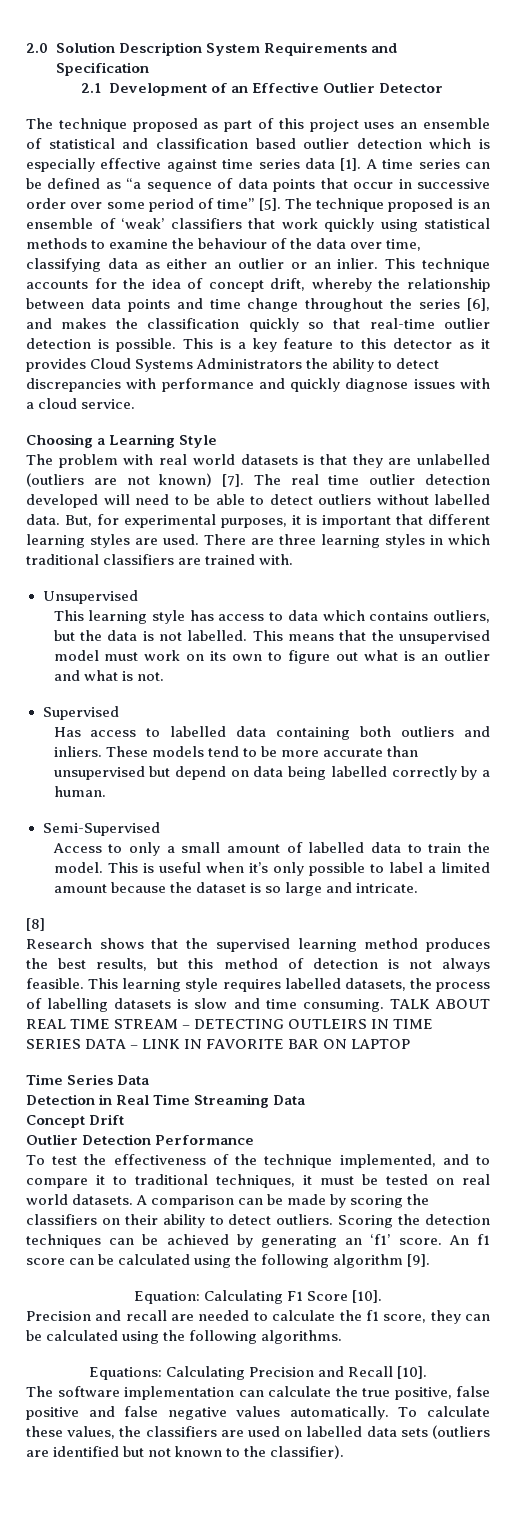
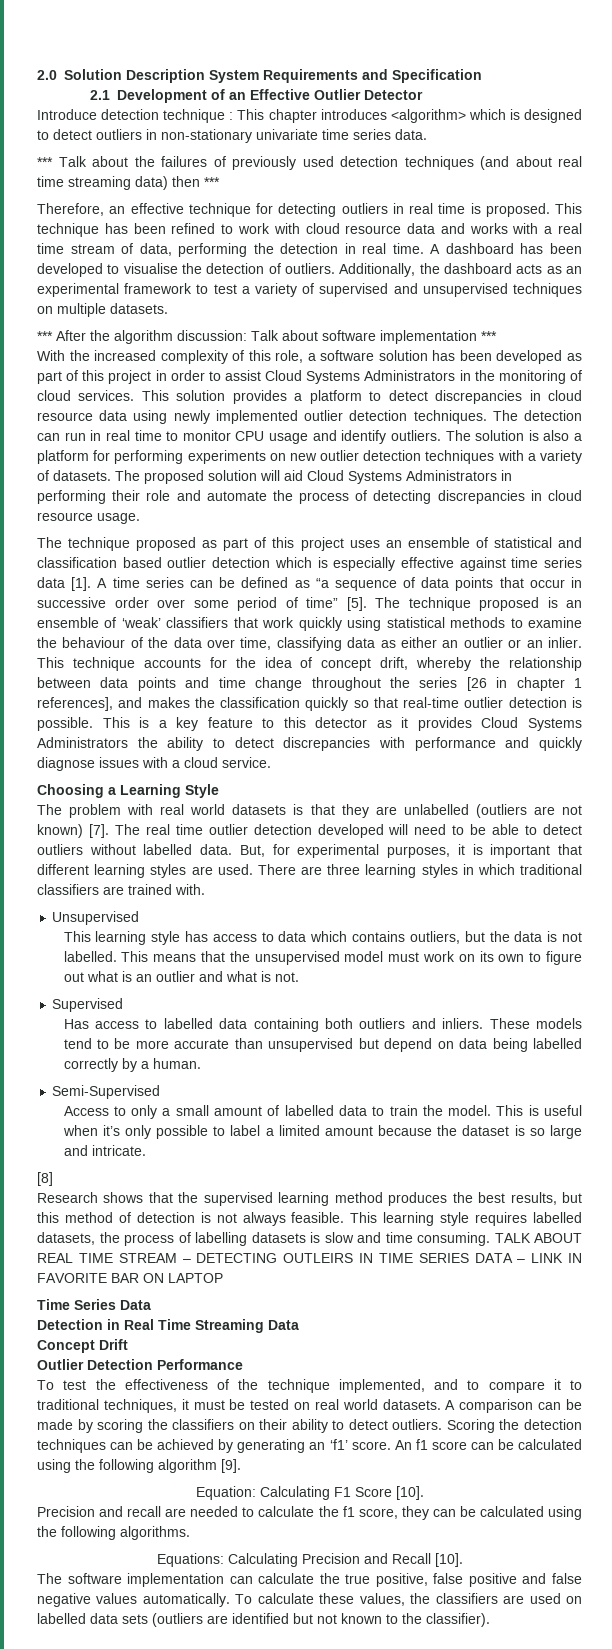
+ Introduce detection technique : This chapter introduces <algorithm> which is designed to detect outliers in non-stationary univariate time series data.
+ *** Talk about the failures of previously used detection techniques (and about real time streaming data) then ***
+ Therefore, an effective technique for detecting outliers in real time is proposed. This technique has been refined to work with cloud resource data and works with a real time stream of data, performing the detection in real time. A dashboard has been developed to visualise the detection of outliers. Additionally, the dashboard acts as an experimental framework to test a variety of supervised and unsupervised techniques on multiple datasets.
+ *** After the algorithm discussion: Talk about software implementation ***
+ With the increased complexity of this role, a software solution has been developed as part of this project in order to assist Cloud Systems Administrators in the monitoring of cloud services. This solution provides a platform to detect discrepancies in cloud resource data using newly implemented outlier detection techniques. The detection can run in real time to monitor CPU usage and identify outliers. The solution is also a platform for performing experiments on new outlier detection techniques with a variety of datasets. The proposed solution will aid Cloud Systems Administrators in performing their role and automate the process of detecting discrepancies in cloud resource usage.
- This technique accounts for the idea of concept drift, whereby the relationship between data points and time change throughout the series [6], and makes the classification quickly so that real-time outlier detection is possible.
+ This technique accounts for the idea of concept drift, whereby the relationship between data points and time change throughout the series [26 in chapter 1 references], and makes the classification quickly so that real-time outlier detection is possible.

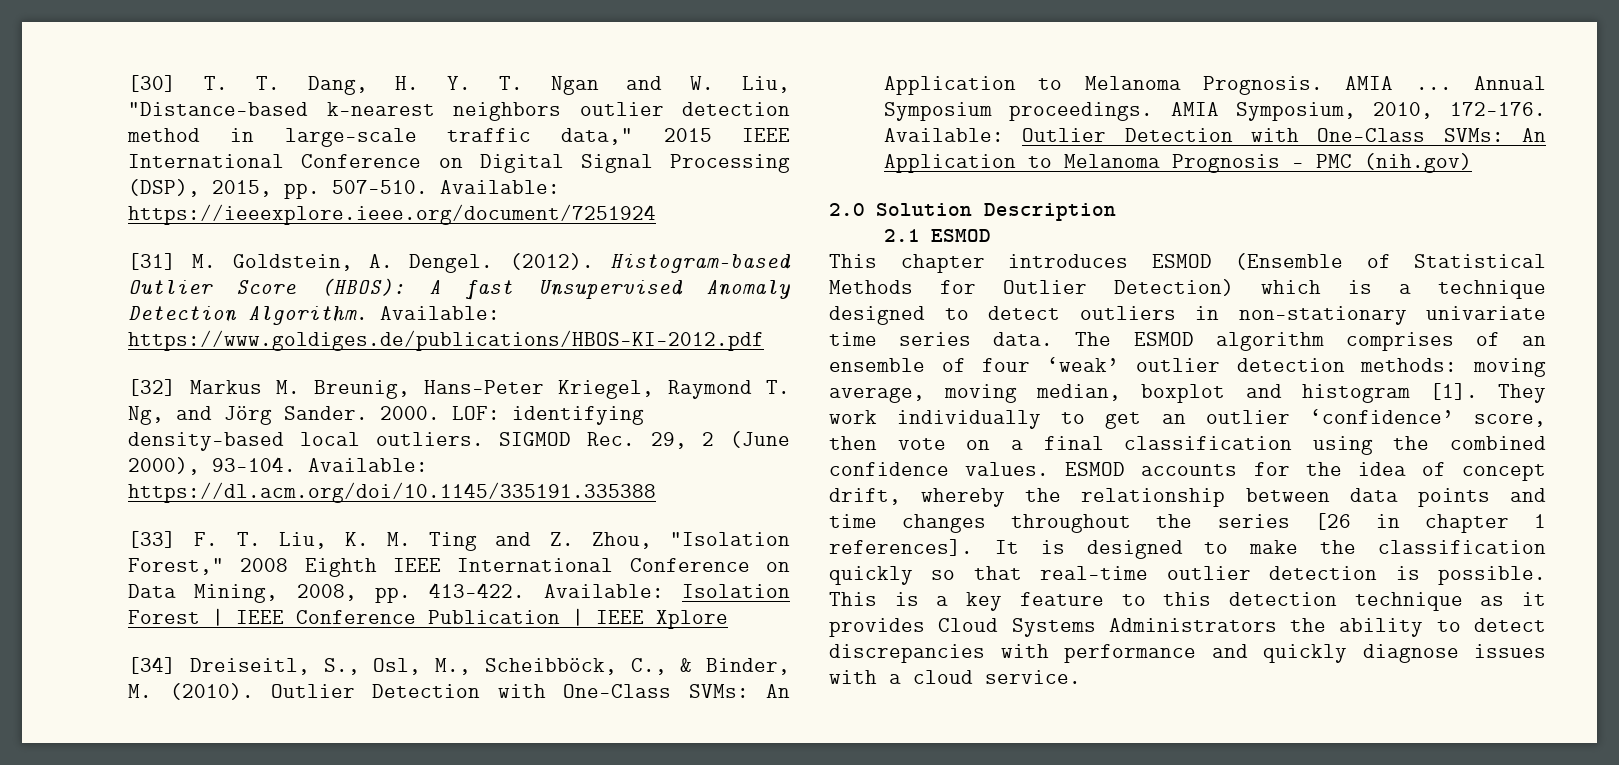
- 2.0 Solution Description System Requirements and Specification
- 2.1 Development of an Effective Outlier Detector
- Introduce detection technique : This chapter introduces <algorithm> which is designed to detect outliers in non-stationary univariate time series data.
- *** Talk about the failures of previously used detection techniques (and about real time streaming data) then ***
- Therefore, an effective technique for detecting outliers in real time is proposed. This technique has been refined to work with cloud resource data and works with a real time stream of data, performing the detection in real time. A dashboard has been developed to visualise the detection of outliers. Additionally, the dashboard acts as an experimental framework to test a variety of supervised and unsupervised techniques on multiple datasets.
- *** After the algorithm discussion: Talk about software implementation ***
- With the increased complexity of this role, a software solution has been developed as part of this project in order to assist Cloud Systems Administrators in the monitoring of cloud services. This solution provides a platform to detect discrepancies in cloud resource data using newly implemented outlier detection techniques. The detection can run in real time to monitor CPU usage and identify outliers. The solution is also a platform for performing experiments on new outlier detection techniques with a variety of datasets. The proposed solution will aid Cloud Systems Administrators in performing their role and automate the process of detecting discrepancies in cloud resource usage.
- The technique proposed as part of this project uses an ensemble of statistical and classification based outlier detection which is especially effective against time series data [1]. A time series can be defined as “a sequence of data points that occur in successive order over some period of time” [5]. The technique proposed is an ensemble of ‘weak’ classifiers that work quickly using statistical methods to examine the behaviour of the data over time, classifying data as either an outlier or an inlier. This technique accounts for the idea of concept drift, whereby the relationship between data points and time change throughout the series [26 in chapter 1 references], and makes the classification quickly so that real-time outlier detection is possible.
+ [30] T. T. Dang, H. Y. T. Ngan and W. Liu, "Distance-based k-nearest neighbors outlier detection method in large-scale traffic data," 2015 IEEE International Conference on Digital Signal Processing (DSP), 2015, pp. 507-510. Available: https://ieeexplore.ieee.org/document/7251924
+ [31] M. Goldstein, A. Dengel. (2012). Histogram-based Outlier Score (HBOS): A fast Unsupervised Anomaly Detection Algorithm. Available: https://www.goldiges.de/publications/HBOS-KI-2012.pdf
+ [32] Markus M. Breunig, Hans-Peter Kriegel, Raymond T. Ng, and Jörg Sander. 2000. LOF: identifying density-based local outliers. SIGMOD Rec. 29, 2 (June 2000), 93–104. Available: https://dl.acm.org/doi/10.1145/335191.335388
+ [33] F. T. Liu, K. M. Ting and Z. Zhou, "Isolation Forest," 2008 Eighth IEEE International Conference on Data Mining, 2008, pp. 413-422. Available: Isolation Forest | IEEE Conference Publication | IEEE Xplore
+ [34] Dreiseitl, S., Osl, M., Scheibböck, C., & Binder, M. (2010). Outlier Detection with One-Class SVMs: An Application to Melanoma Prognosis. AMIA ... Annual Symposium proceedings. AMIA Symposium, 2010, 172–176. Available: Outlier Detection with One-Class SVMs: An Application to Melanoma Prognosis - PMC (nih.gov)
+ 2.0 Solution Description
+ 2.1 ESMOD
+ This chapter introduces ESMOD (Ensemble of Statistical Methods for Outlier Detection) which is a technique designed to detect outliers in non-stationary univariate time series data. The ESMOD algorithm comprises of an ensemble of four ‘weak’ outlier detection methods: moving average, moving median, boxplot and histogram [1]. They work individually to get an outlier ‘confidence’ score, then vote on a final classification using the combined confidence values. ESMOD accounts for the idea of concept drift, whereby the relationship between data points and time changes throughout the series [26 in chapter 1 references]. It is designed to make the classification quickly so that real-time outlier detection is possible.
- This is a key feature to this detector as it provides Cloud Systems Administrators the ability to detect discrepancies with performance and quickly diagnose issues with a cloud service.
+ This is a key feature to this detection technique as it provides Cloud Systems Administrators the ability to detect discrepancies with performance and quickly diagnose issues with a cloud service.
- Choosing a Learning Style
- The problem with real world datasets is that they are unlabelled (outliers are not known) [7]. The real time outlier detection developed will need to be able to detect outliers without labelled data. But, for experimental purposes, it is important that different learning styles are used. There are three learning styles in which traditional classifiers are trained with.
- Unsupervised
- This learning style has access to data which contains outliers, but the data is not labelled. This means that the unsupervised model must work on its own to figure out what is an outlier and what is not.
- Supervised
- Has access to labelled data containing both outliers and inliers. These models tend to be more accurate than unsupervised but depend on data being labelled correctly by a human.
- Semi-Supervised
- Access to only a small amount of labelled data to train the model. This is useful when it’s only possible to label a limited amount because the dataset is so large and intricate.
- [8]
- Research shows that the supervised learning method produces the best results, but this method of detection is not always feasible. This learning style requires labelled datasets, the process of labelling datasets is slow and time consuming. TALK ABOUT REAL TIME STREAM – DETECTING OUTLEIRS IN TIME SERIES DATA – LINK IN FAVORITE BAR ON LAPTOP
- Time Series Data
- Detection in Real Time Streaming Data
- Concept Drift
- Outlier Detection Performance
- To test the effectiveness of the technique implemented, and to compare it to traditional techniques, it must be tested on real world datasets. A comparison can be made by scoring the classifiers on their ability to detect outliers. Scoring the detection techniques can be achieved by generating an ‘f1’ score. An f1 score can be calculated using the following algorithm [9].
- Equation: Calculating F1 Score [10].
- Precision and recall are needed to calculate the f1 score, they can be calculated using the following algorithms.
- Equations: Calculating Precision and Recall [10].
- The software implementation can calculate the true positive, false positive and false negative values automatically. To calculate these values, the classifiers are used on labelled data sets (outliers are identified but not known to the classifier).

